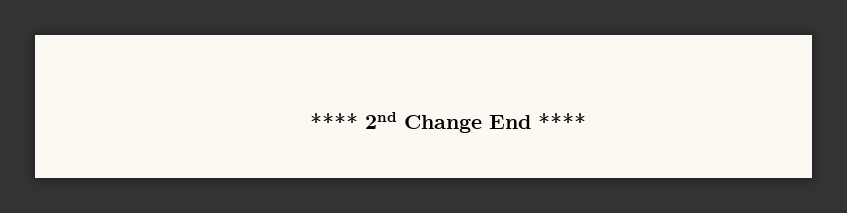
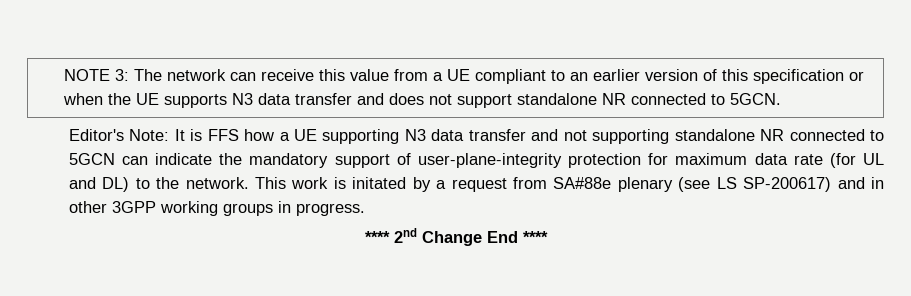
+ NOTE 3: The network can receive this value from a UE compliant to an earlier version of this specification or when the UE supports N3 data transfer and does not support standalone NR connected to 5GCN.
+ Editor's Note: It is FFS how a UE supporting N3 data transfer and not supporting standalone NR connected to 5GCN can indicate the mandatory support of user-plane-integrity protection for maximum data rate (for UL and DL) to the network. This work is initated by a request from SA#88e plenary (see LS SP-200617) and in other 3GPP working groups in progress.

